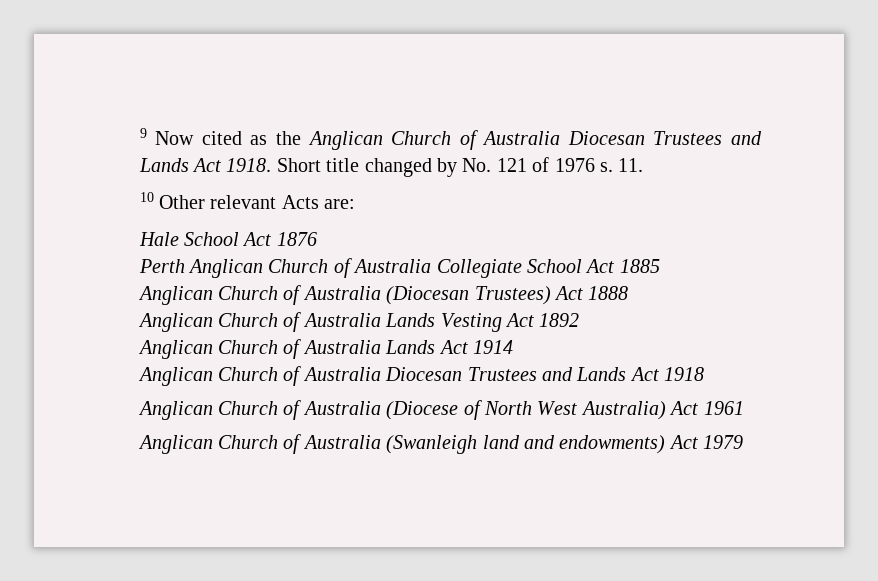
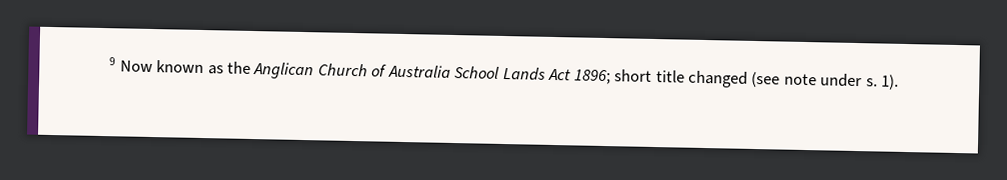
- 9 Now cited as the Anglican Church of Australia Diocesan Trustees and Lands Act 1918. Short title changed by No. 121 of 1976 s. 11.
- 10 Other relevant Acts are:
- Hale School Act 1876
- Perth Anglican Church of Australia Collegiate School Act 1885
- Anglican Church of Australia (Diocesan Trustees) Act 1888
- Anglican Church of Australia Lands Vesting Act 1892
- Anglican Church of Australia Lands Act 1914
- Anglican Church of Australia Diocesan Trustees and Lands Act 1918
- Anglican Church of Australia (Diocese of North West Australia) Act 1961
- Anglican Church of Australia (Swanleigh land and endowments) Act 1979
+ 9 Now known as the Anglican Church of Australia School Lands Act 1896; short title changed (see note under s. 1).

